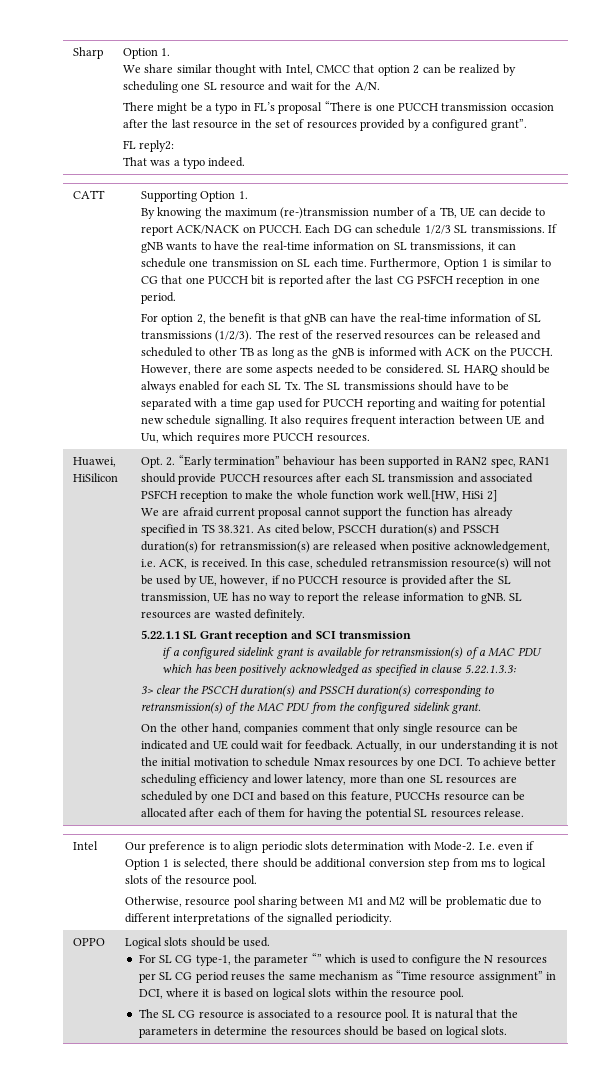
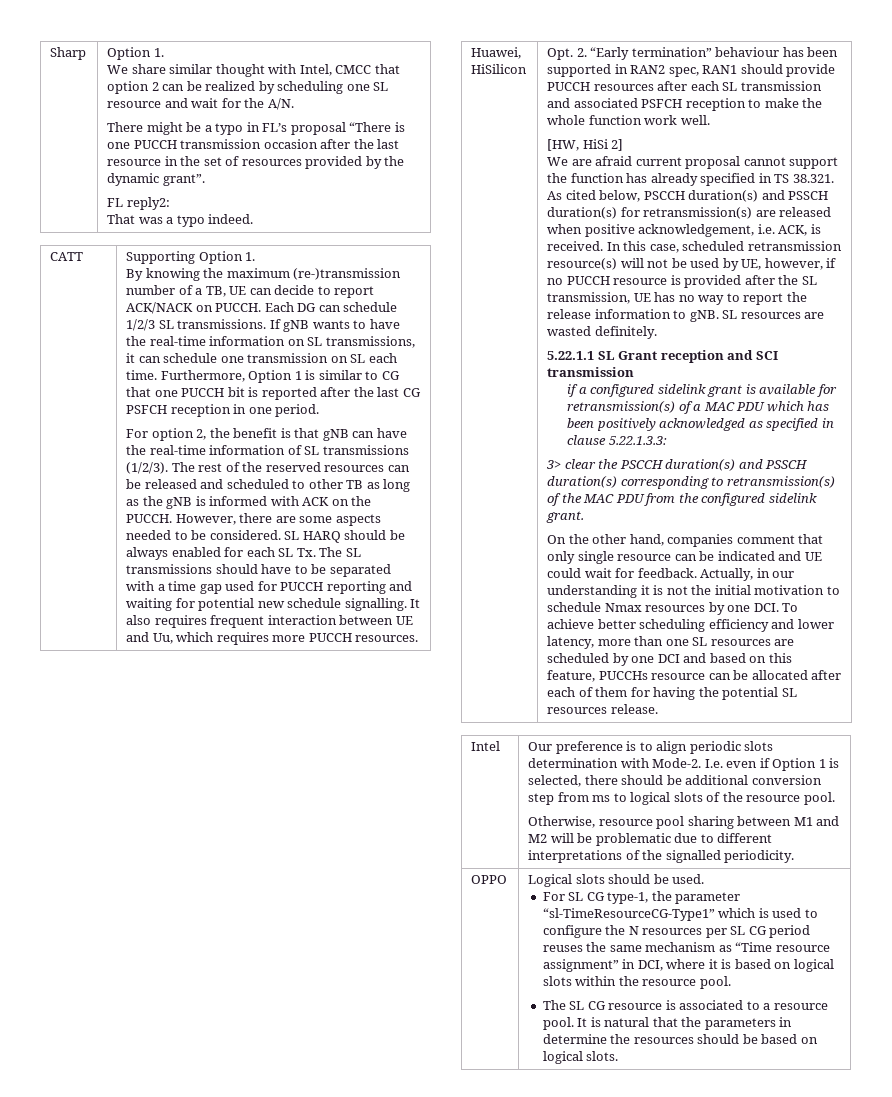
- There might be a typo in FL’s proposal “There is one PUCCH transmission occasion after the last resource in the set of resources provided by a configured grant”.
+ There might be a typo in FL’s proposal “There is one PUCCH transmission occasion after the last resource in the set of resources provided by the dynamic grant”.
- Opt. 2. “Early termination” behaviour has been supported in RAN2 spec, RAN1 should provide PUCCH resources after each SL transmission and associated PSFCH reception to make the whole function work well.[HW, HiSi 2]
+ Opt. 2. “Early termination” behaviour has been supported in RAN2 spec, RAN1 should provide PUCCH resources after each SL transmission and associated PSFCH reception to make the whole function work well.
+ [HW, HiSi 2]
- For SL CG type-1, the parameter “” which is used to configure the N resources per SL CG period reuses the same mechanism as “Time resource assignment” in DCI, where it is based on logical slots within the resource pool.
+ For SL CG type-1, the parameter “sl-TimeResourceCG-Type1” which is used to configure the N resources per SL CG period reuses the same mechanism as “Time resource assignment” in DCI, where it is based on logical slots within the resource pool.

